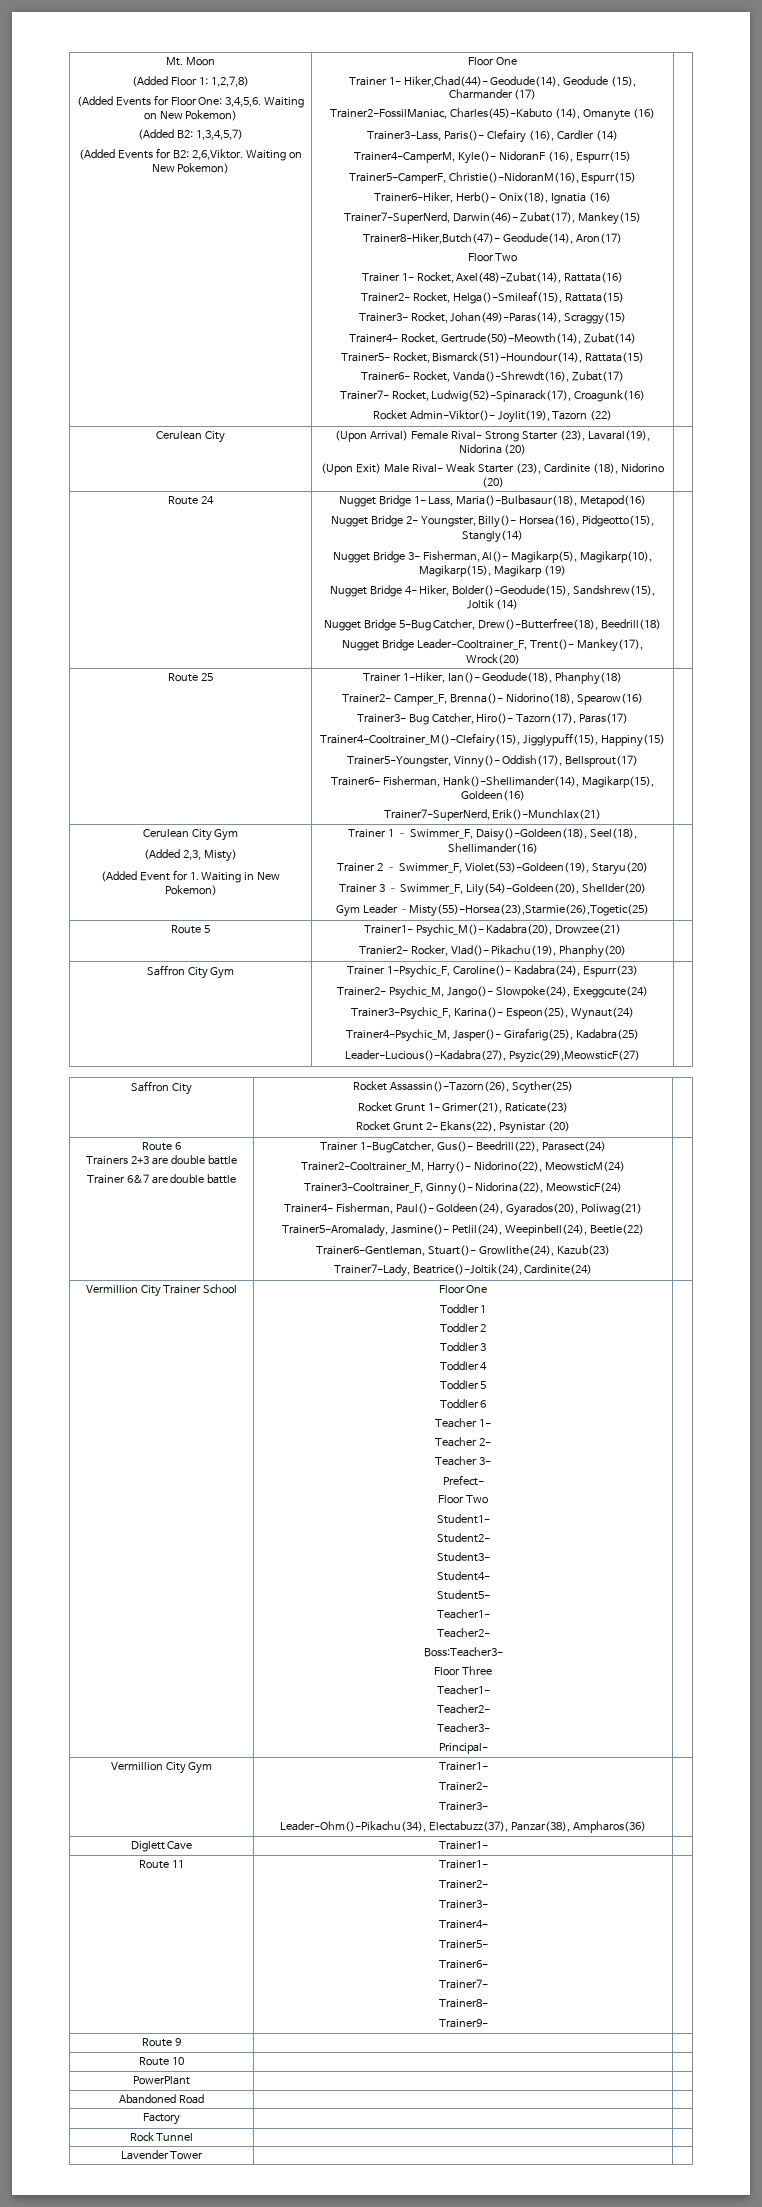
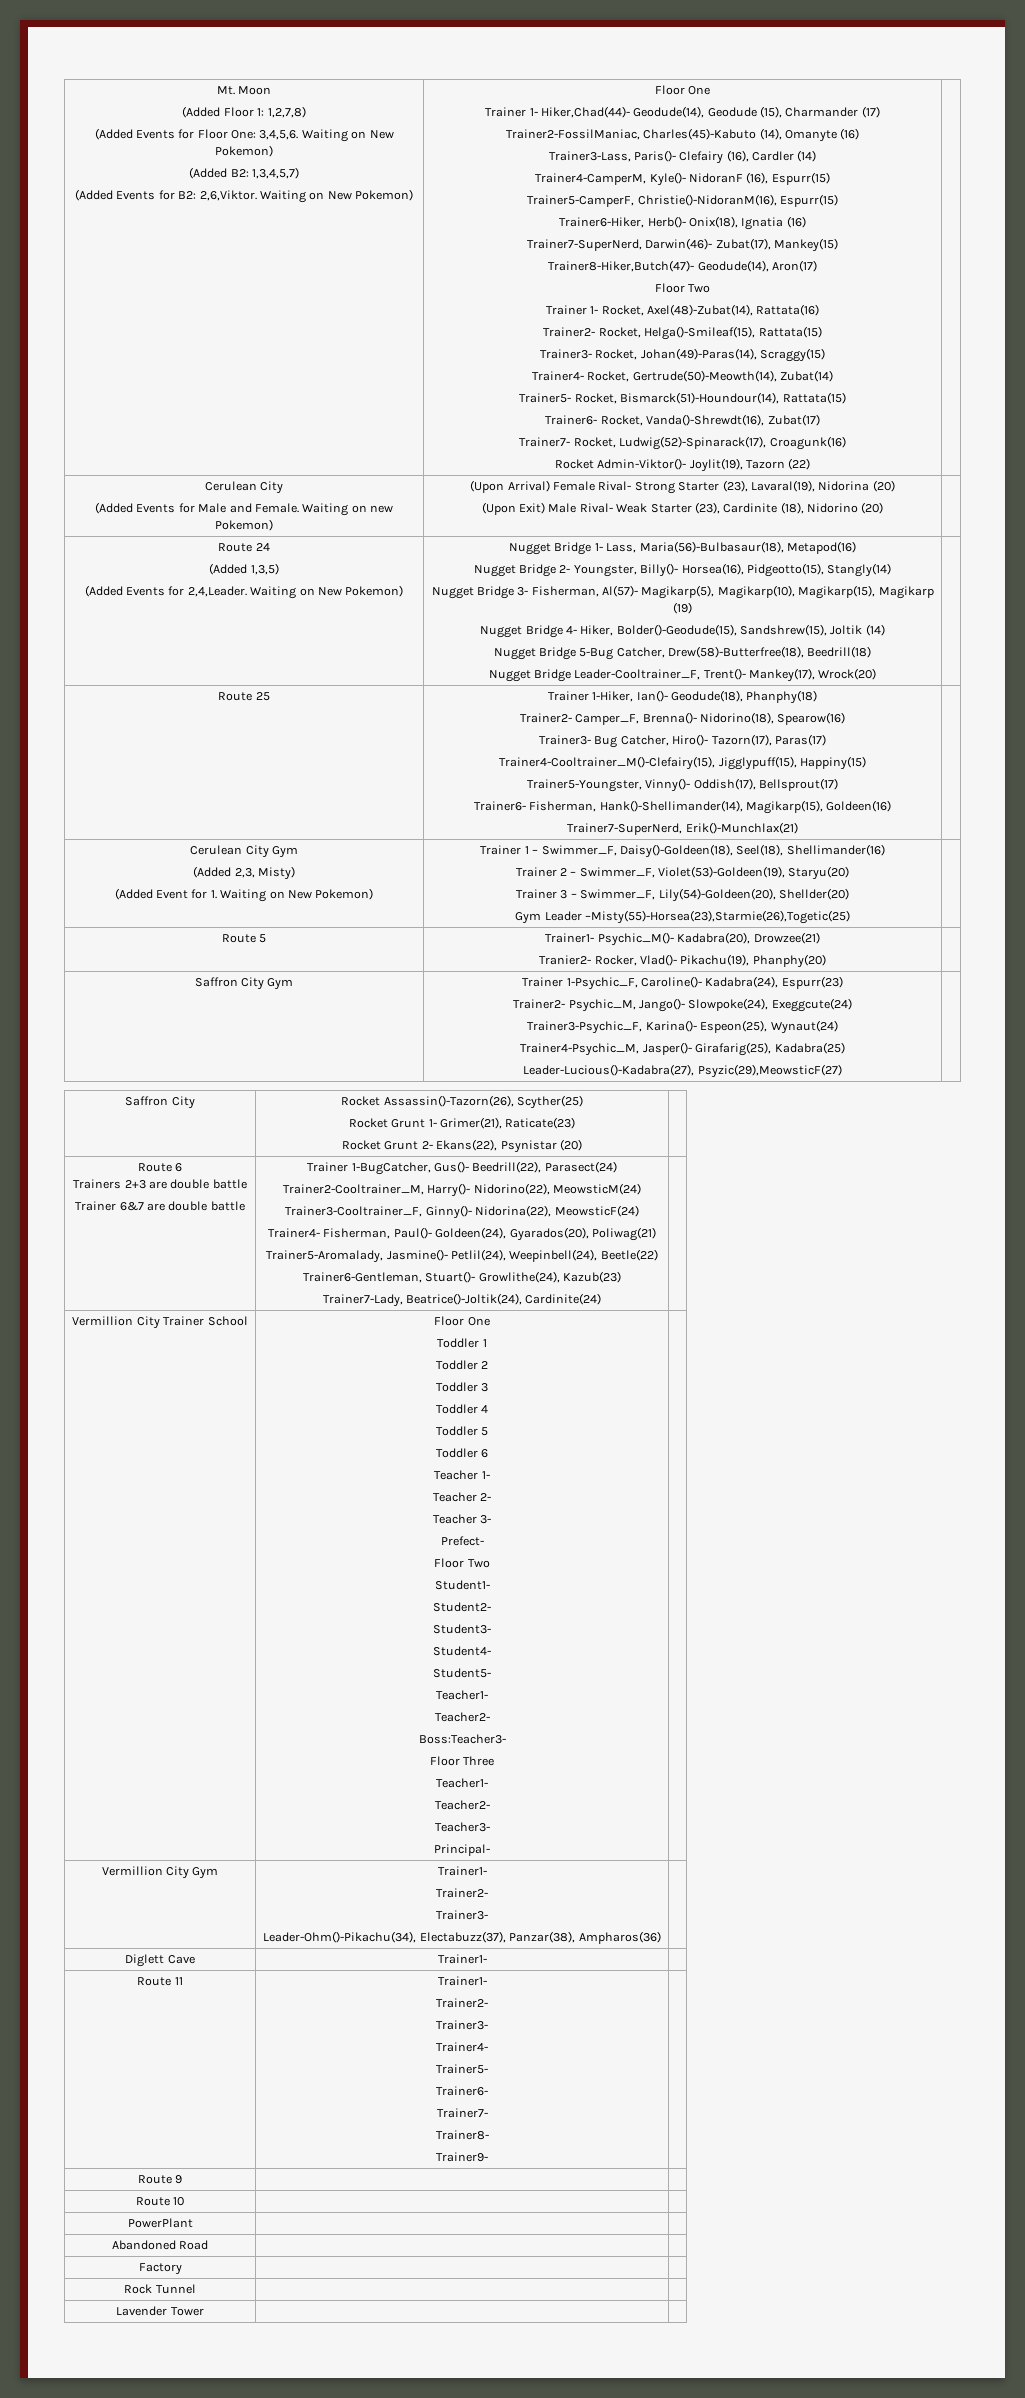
  Rocket Admin-Viktor()- Joylit(19), Tazorn (22) |
- Cerulean City | (Upon Arrival) Female Rival- Strong Starter (23), Lavaral(19), Nidorina (20)
+ Cerulean City
+ (Added Events for Male and Female. Waiting on new Pokemon) | (Upon Arrival) Female Rival- Strong Starter (23), Lavaral(19), Nidorina (20)
+ (Added 1,3,5)
+ (Added Events for 2,4,Leader. Waiting on New Pokemon)
- Nugget Bridge 1- Lass, Maria()-Bulbasaur(18), Metapod(16)
+ Nugget Bridge 1- Lass, Maria(56)-Bulbasaur(18), Metapod(16)
- Nugget Bridge 3- Fisherman, Al()- Magikarp(5), Magikarp(10), Magikarp(15), Magikarp (19)
+ Nugget Bridge 3- Fisherman, Al(57)- Magikarp(5), Magikarp(10), Magikarp(15), Magikarp (19)
- Nugget Bridge 5-Bug Catcher, Drew()-Butterfree(18), Beedrill(18)
+ Nugget Bridge 5-Bug Catcher, Drew(58)-Butterfree(18), Beedrill(18)
  Cerulean City Gym
  (Added 2,3, Misty)
- (Added Event for 1. Waiting in New Pokemon) | Trainer 1 – Swimmer_F, Daisy()-Goldeen(18), Seel(18), Shellimander(16)
+ (Added Event for 1. Waiting on New Pokemon) | Trainer 1 – Swimmer_F, Daisy()-Goldeen(18), Seel(18), Shellimander(16)

